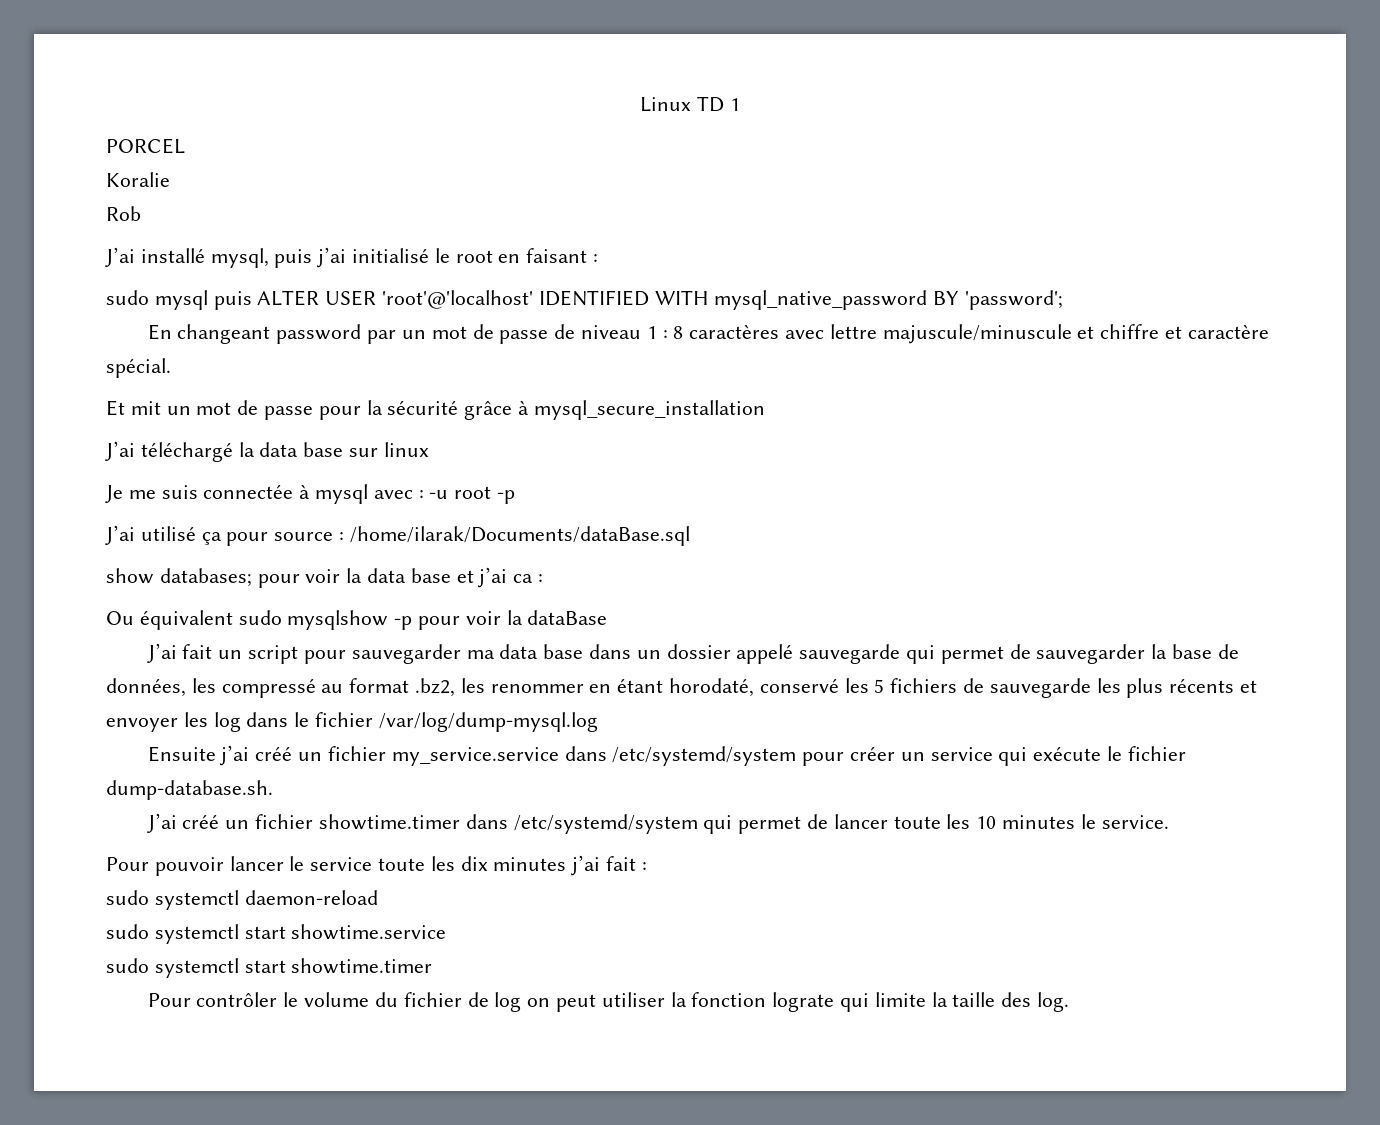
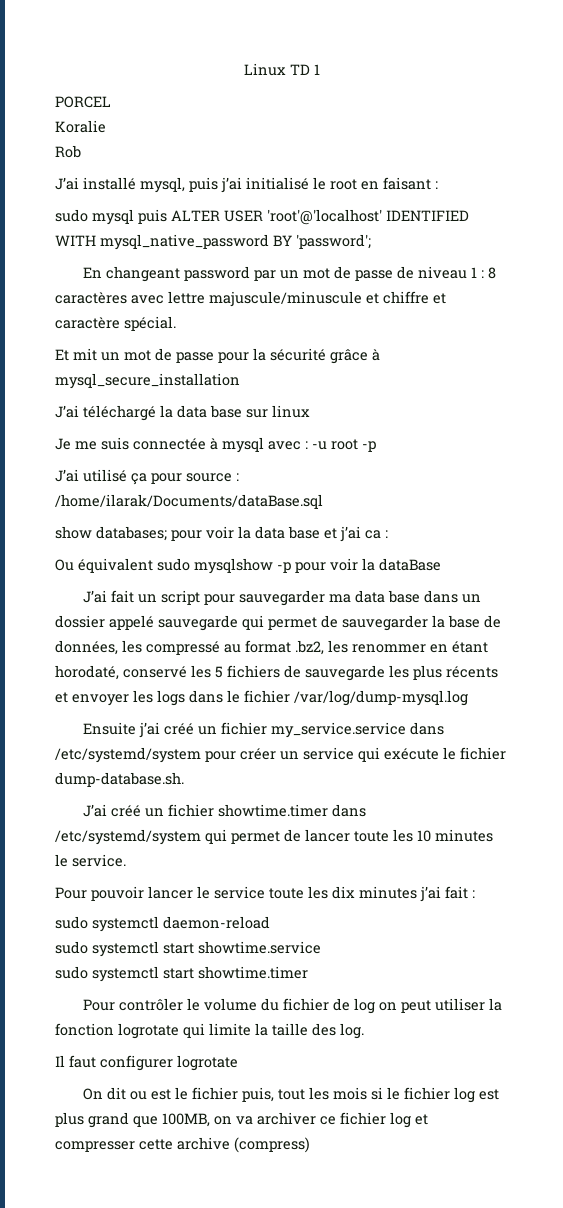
- J’ai fait un script pour sauvegarder ma data base dans un dossier appelé sauvegarde qui permet de sauvegarder la base de données, les compressé au format .bz2, les renommer en étant horodaté, conservé les 5 fichiers de sauvegarde les plus récents et envoyer les log dans le fichier /var/log/dump-mysql.log
+ J’ai fait un script pour sauvegarder ma data base dans un dossier appelé sauvegarde qui permet de sauvegarder la base de données, les compressé au format .bz2, les renommer en étant horodaté, conservé les 5 fichiers de sauvegarde les plus récents et envoyer les logs dans le fichier /var/log/dump-mysql.log
- Pour contrôler le volume du fichier de log on peut utiliser la fonction lograte qui limite la taille des log.
+ Pour contrôler le volume du fichier de log on peut utiliser la fonction logrotate qui limite la taille des log.
+ Il faut configurer logrotate
+ On dit ou est le fichier puis, tout les mois si le fichier log est plus grand que 100MB, on va archiver ce fichier log et compresser cette archive (compress)

